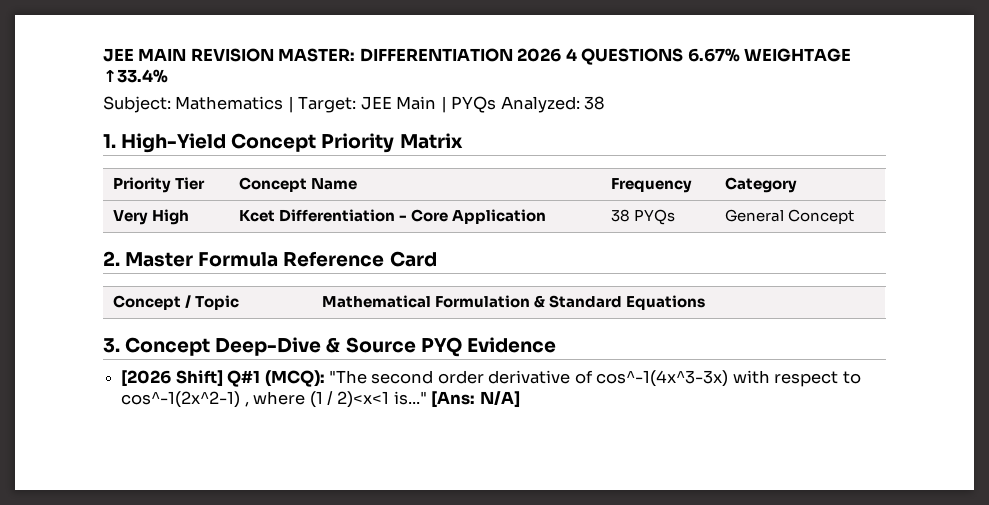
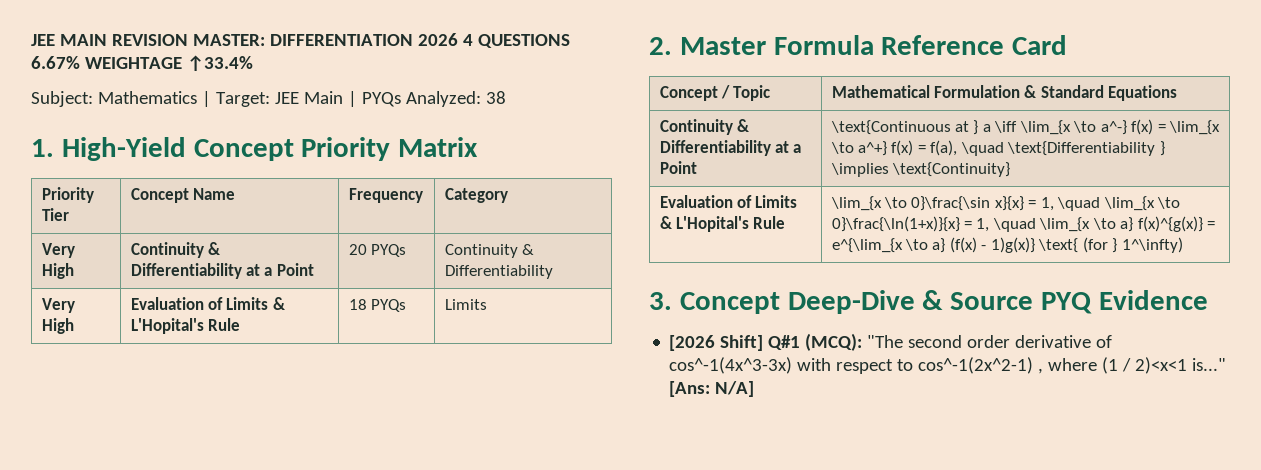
- Very High | Kcet Differentiation - Core Application | 38 PYQs | General Concept
+ Very High | Continuity & Differentiability at a Point | 20 PYQs | Continuity & Differentiability
+ Very High | Evaluation of Limits & L'Hopital's Rule | 18 PYQs | Limits
+ Continuity & Differentiability at a Point | \text{Continuous at } a \iff \lim_{x \to a^-} f(x) = \lim_{x \to a^+} f(x) = f(a), \quad \text{Differentiability } \implies \text{Continuity}
+ Evaluation of Limits & L'Hopital's Rule | \lim_{x \to 0}\frac{\sin x}{x} = 1, \quad \lim_{x \to 0}\frac{\ln(1+x)}{x} = 1, \quad \lim_{x \to a} f(x)^{g(x)} = e^{\lim_{x \to a} (f(x) - 1)g(x)} \text{ (for } 1^\infty)

